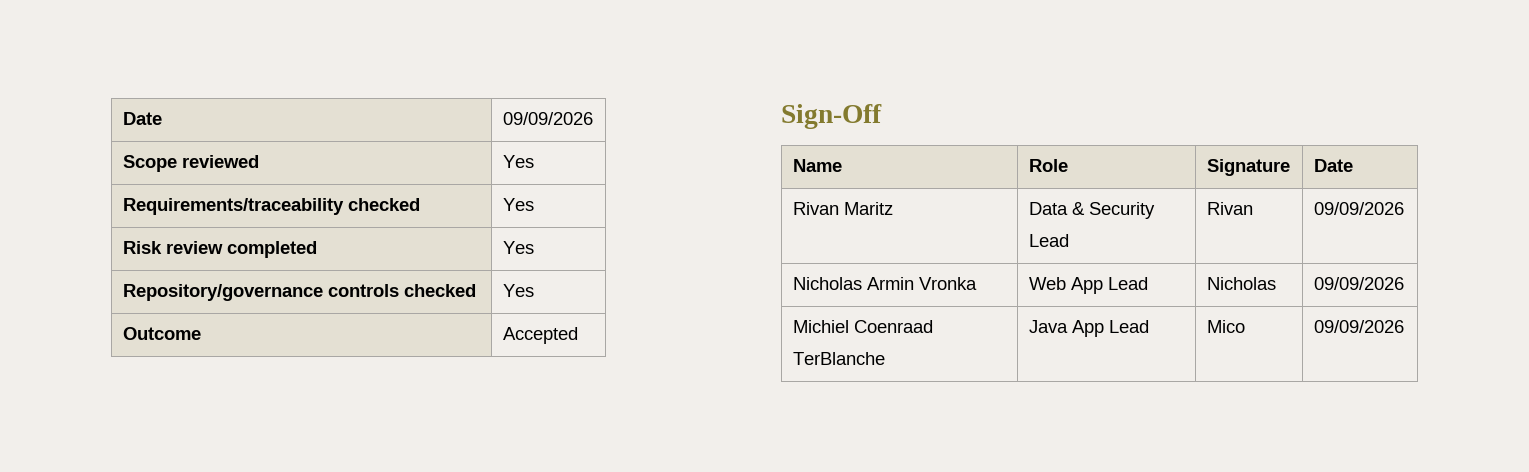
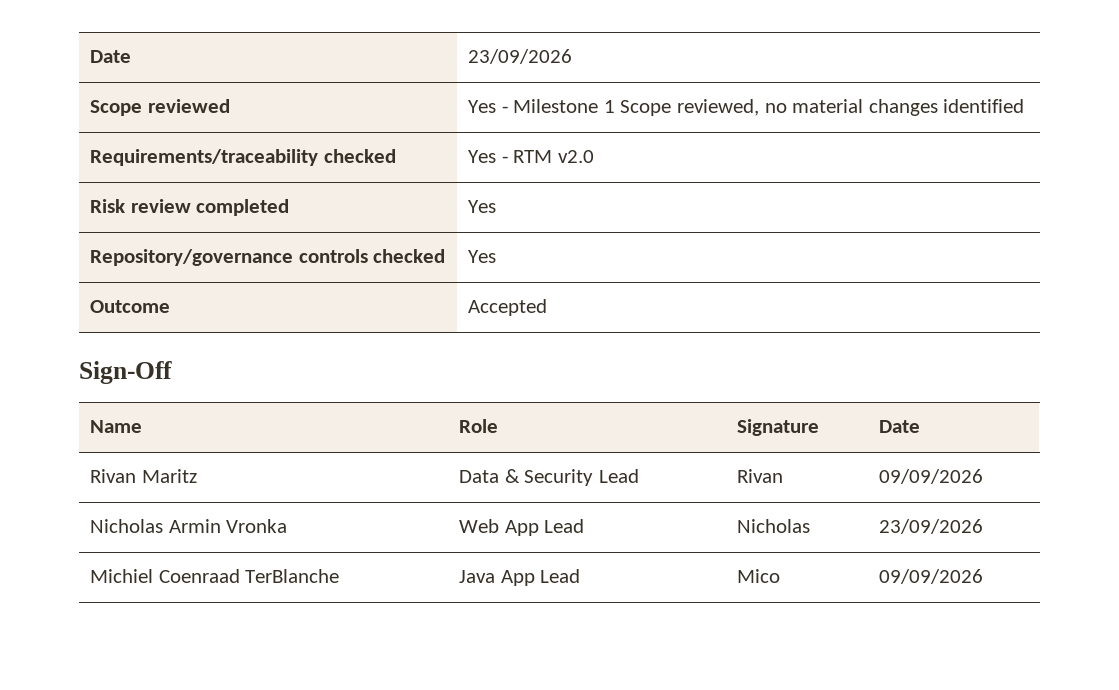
- Date | 09/09/2026
+ Date | 23/09/2026
- Scope reviewed | Yes
+ Scope reviewed | Yes - Milestone 1 Scope reviewed, no material changes identified
- Requirements/traceability checked | Yes
+ Requirements/traceability checked | Yes - RTM v2.0
- Nicholas Armin Vronka | Web App Lead | Nicholas | 09/09/2026
+ Nicholas Armin Vronka | Web App Lead | Nicholas | 23/09/2026

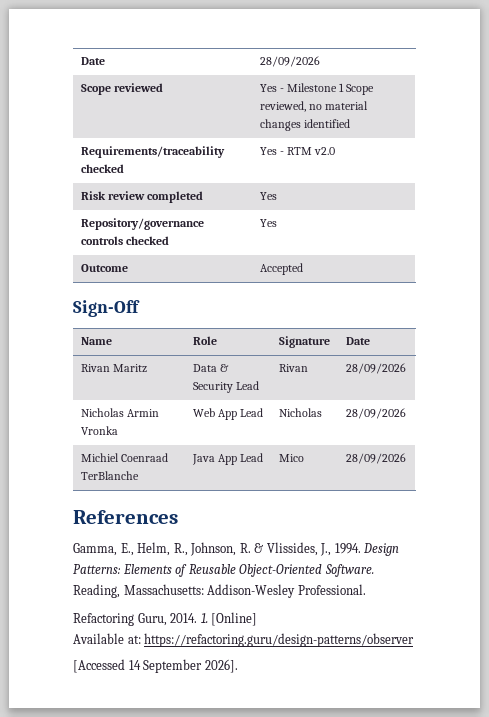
- Date | 23/09/2026
+ Date | 28/09/2026
- Rivan Maritz | Data & Security Lead | Rivan | 09/09/2026
+ Rivan Maritz | Data & Security Lead | Rivan | 28/09/2026
- Nicholas Armin Vronka | Web App Lead | Nicholas | 23/09/2026
+ Nicholas Armin Vronka | Web App Lead | Nicholas | 28/09/2026
- Michiel Coenraad TerBlanche | Java App Lead | Mico | 09/09/2026
+ Michiel Coenraad TerBlanche | Java App Lead | Mico | 28/09/2026
+ References
+ Gamma, E., Helm, R., Johnson, R. & Vlissides, J., 1994. Design Patterns: Elements of Reusable Object-Oriented Software. Reading, Massachusetts: Addison-Wesley Professional.
+ Refactoring Guru, 2014. 1. [Online]
+ Available at: https://refactoring.guru/design-patterns/observer
+ [Accessed 14 September 2026].

